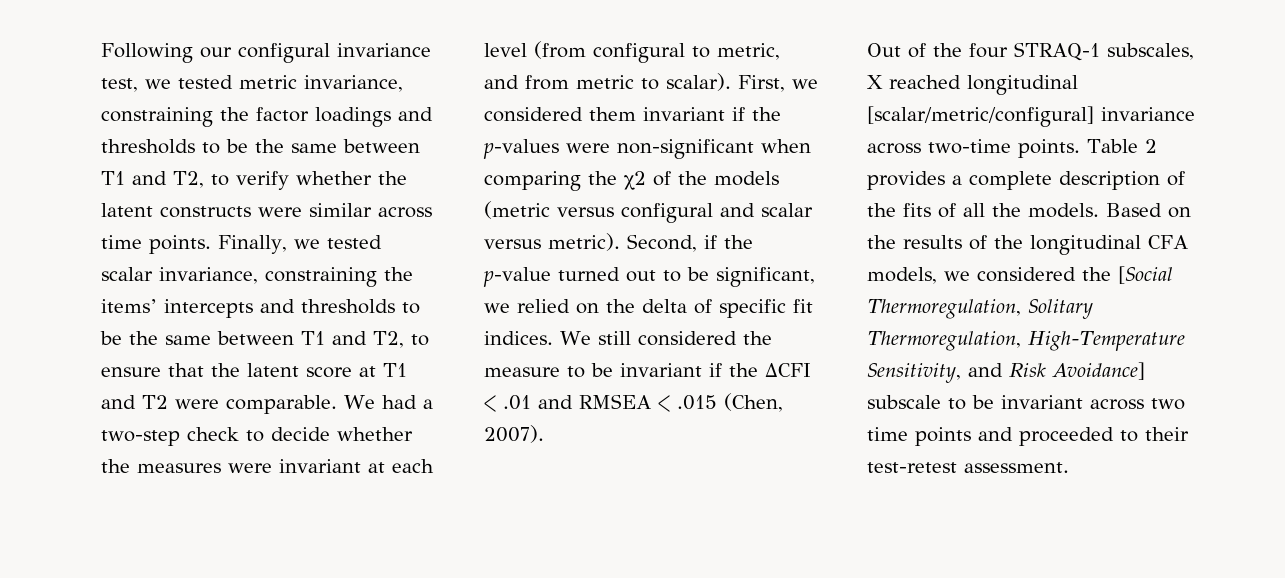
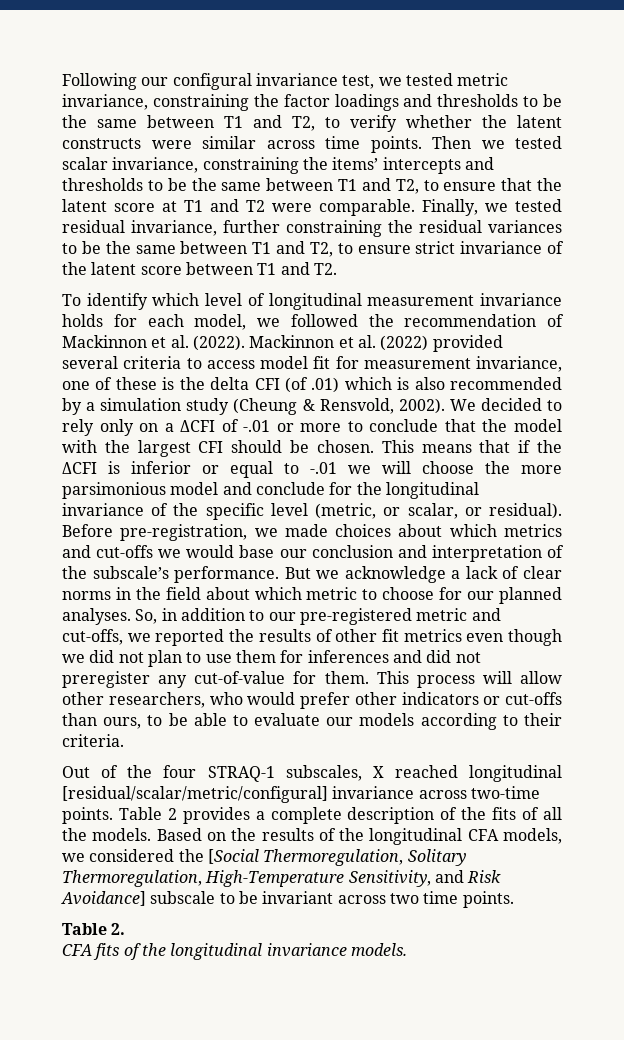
- Finally, we tested scalar invariance, constraining the items’ intercepts and thresholds to be the same between T1 and T2, to ensure that the latent score at T1 and T2 were comparable.
+ Then we tested scalar invariance, constraining the items’ intercepts and thresholds to be the same between T1 and T2, to ensure that the latent score at T1 and T2 were comparable.
- We had a two-step check to decide whether the measures were invariant at each level (from configural to metric, and from metric to scalar). First, we considered them invariant if the p-values were non-significant when comparing the χ2 of the models (metric versus configural and scalar versus metric). Second, if the p-value turned out to be significant, we relied on the delta of specific fit indices. We still considered the measure to be invariant if the ΔCFI < .01 and RMSEA < .015 (Chen, 2007).
+ Finally, we tested residual invariance, further constraining the residual variances to be the same between T1 and T2, to ensure strict invariance of the latent score between T1 and T2.
+ To identify which level of longitudinal measurement invariance holds for each model, we followed the recommendation of Mackinnon et al. (2022). Mackinnon et al. (2022) provided several criteria to access model fit for measurement invariance, one of these is the delta CFI (of .01) which is also recommended by a simulation study (Cheung & Rensvold, 2002). We decided to rely only on a ΔCFI of -.01 or more to conclude that the model with the largest CFI should be chosen. This means that if the ΔCFI is inferior or equal to -.01 we will choose the more parsimonious model and conclude for the longitudinal invariance of the specific level (metric, or scalar, or residual). Before pre-registration, we made choices about which metrics and cut-offs we would base our conclusion and interpretation of the subscale’s performance. But we acknowledge a lack of clear norms in the field about which metric to choose for our planned analyses. So, in addition to our pre-registered metric and cut-offs, we reported the results of other fit metrics even though we did not plan to use them for inferences and did not preregister any cut-of-value for them. This process will allow other researchers, who would prefer other indicators or cut-offs than ours, to be able to evaluate our models according to their criteria.
- Out of the four STRAQ-1 subscales, X reached longitudinal [scalar/metric/configural] invariance across two-time points.
+ Out of the four STRAQ-1 subscales, X reached longitudinal [residual/scalar/metric/configural] invariance across two-time points.
- Based on the results of the longitudinal CFA models, we considered the [Social Thermoregulation, Solitary Thermoregulation, High-Temperature Sensitivity, and Risk Avoidance] subscale to be invariant across two time points and proceeded to their test-retest assessment.
+ Based on the results of the longitudinal CFA models, we considered the [Social Thermoregulation, Solitary Thermoregulation, High-Temperature Sensitivity, and Risk Avoidance] subscale to be invariant across two time points.
+ Table 2.
+ CFA fits of the longitudinal invariance models.

